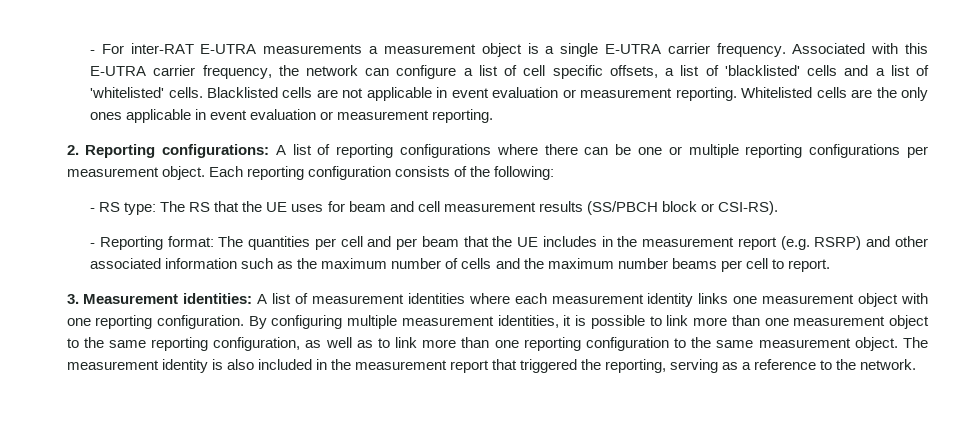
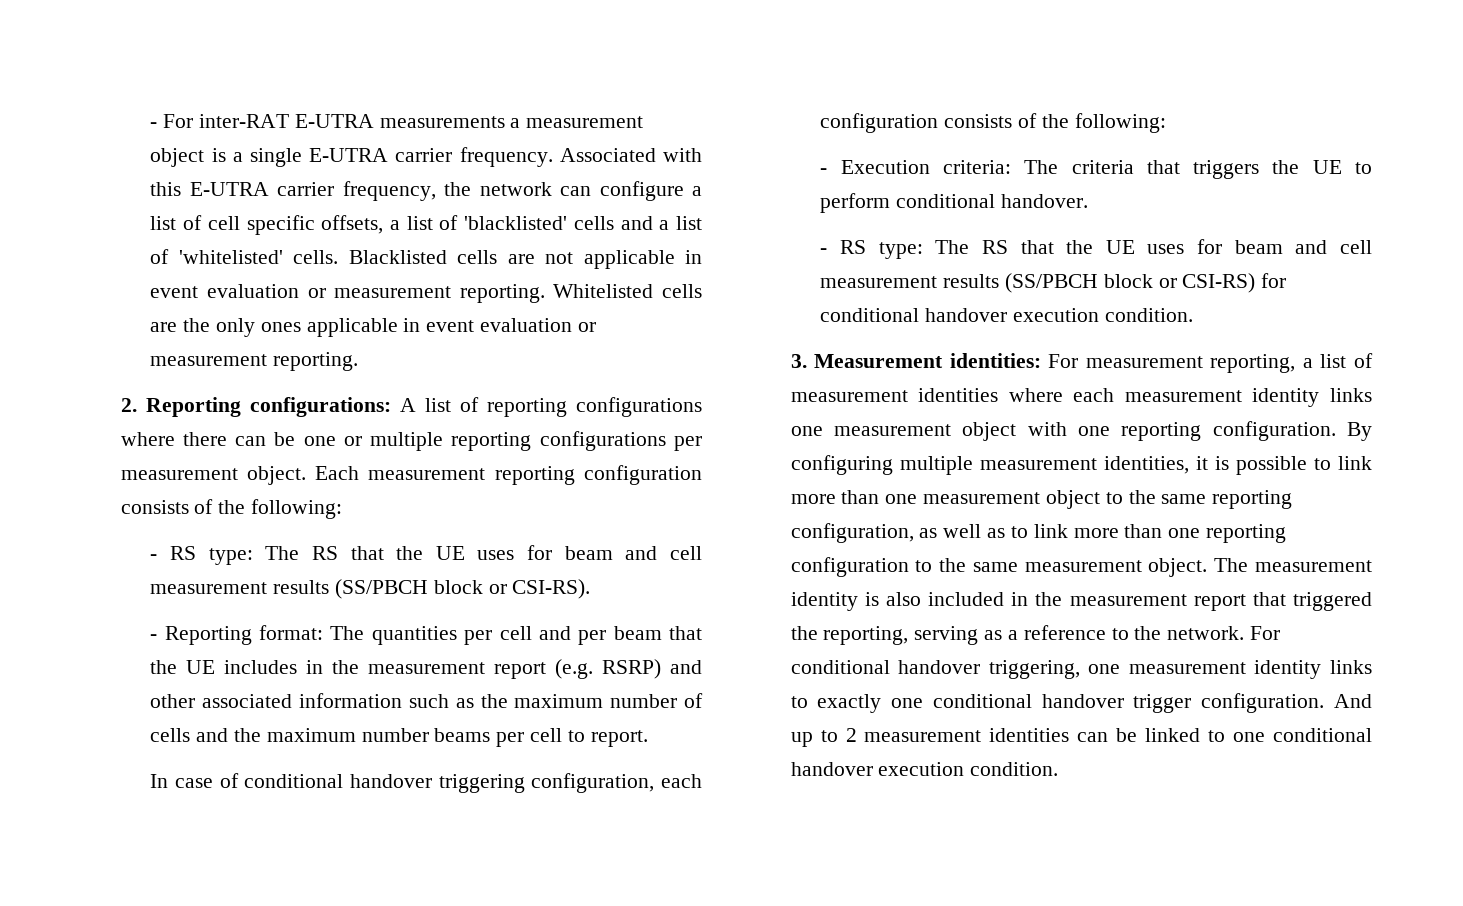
- Each reporting configuration consists of the following:
+ Each measurement reporting configuration consists of the following:
+ In case of conditional handover triggering configuration, each configuration consists of the following:
+ - Execution criteria: The criteria that triggers the UE to perform conditional handover.
+ - RS type: The RS that the UE uses for beam and cell measurement results (SS/PBCH block or CSI-RS) for conditional handover execution condition.
- 3. Measurement identities: A list of measurement identities where each measurement identity links one measurement object with one reporting configuration.
+ 3. Measurement identities: For measurement reporting, a list of measurement identities where each measurement identity links one measurement object with one reporting configuration.
+ For conditional handover triggering, one measurement identity links to exactly one conditional handover trigger configuration. And up to 2 measurement identities can be linked to one conditional handover execution condition.

